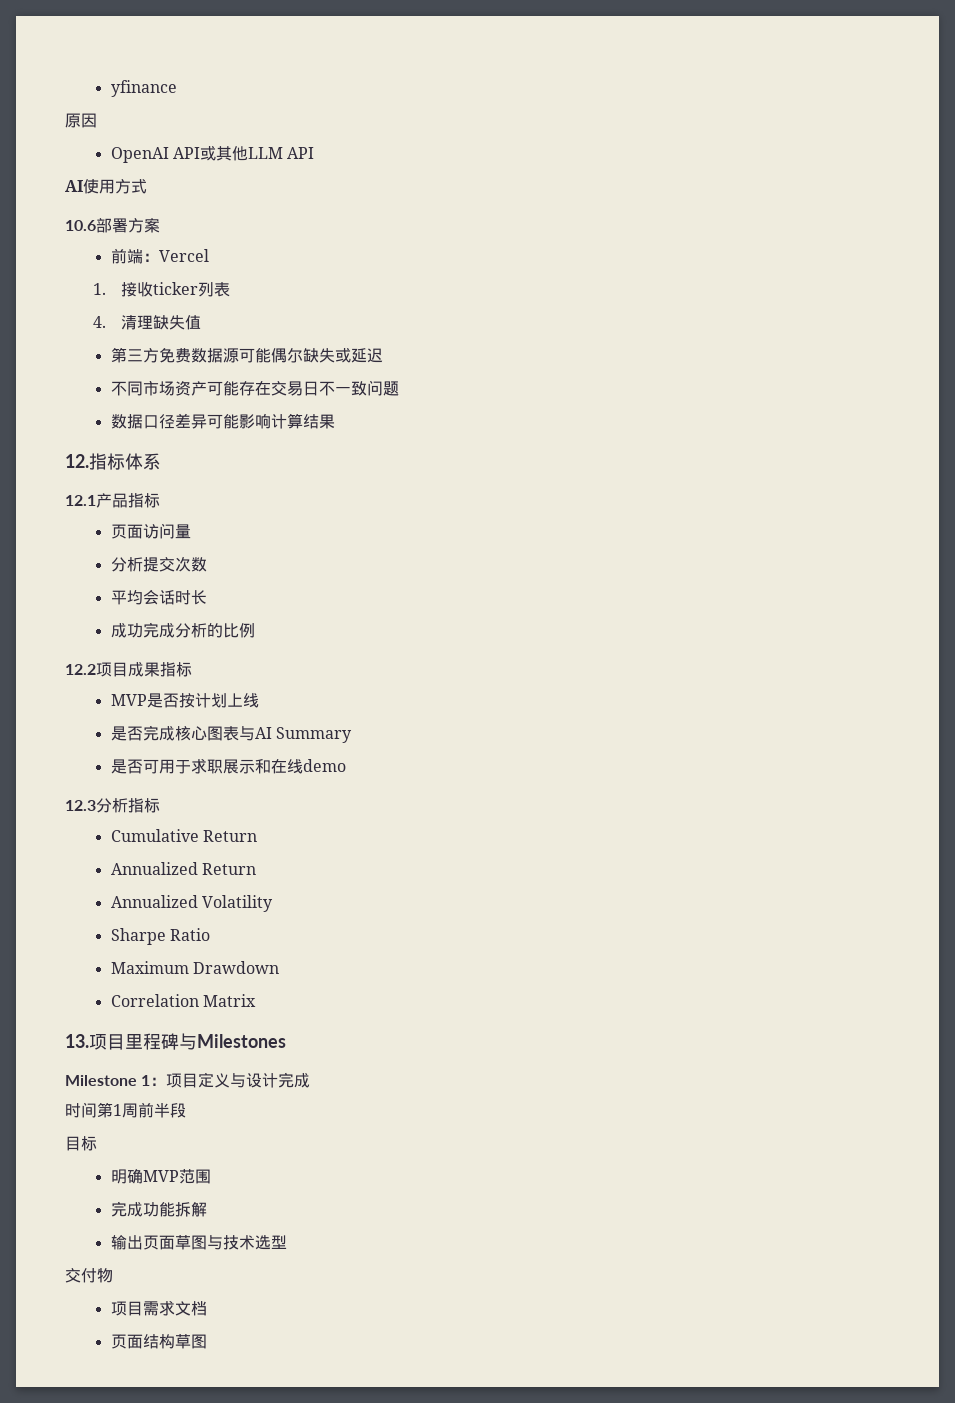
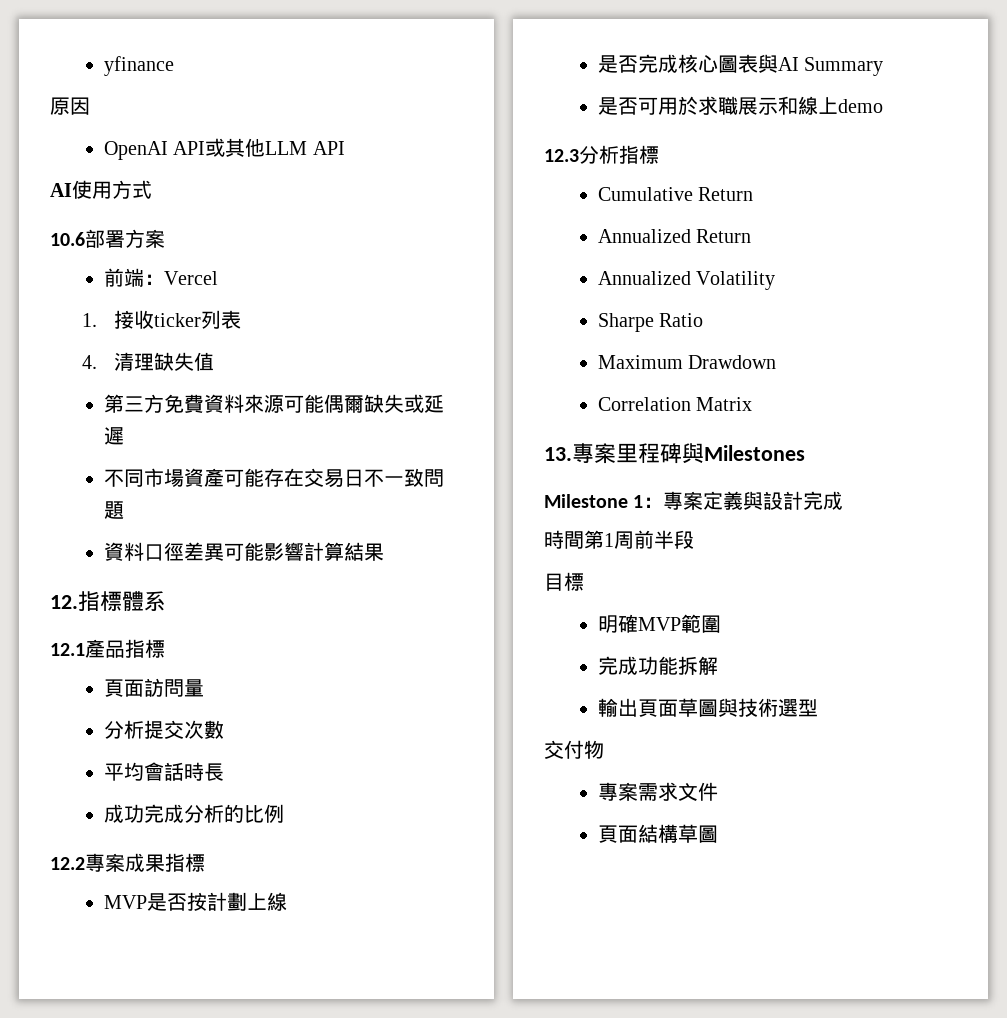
- 第三方免费数据源可能偶尔缺失或延迟
+ 第三方免費資料來源可能偶爾缺失或延遲
- 不同市场资产可能存在交易日不一致问题
- 数据口径差异可能影响计算结果
+ 不同市場資產可能存在交易日不一致問題
+ 資料口徑差異可能影響計算結果
- 12.指标体系
+ 12.指標體系
- 12.1产品指标
- 页面访问量
+ 12.1產品指標
+ 頁面訪問量
- 分析提交次数
+ 分析提交次數
- 平均会话时长
+ 平均會話時長
- 12.2项目成果指标
+ 12.2專案成果指標
- MVP是否按计划上线
+ MVP是否按計劃上線
- 是否完成核心图表与AI Summary
+ 是否完成核心圖表與AI Summary
- 是否可用于求职展示和在线demo
+ 是否可用於求職展示和線上demo
- 12.3分析指标
+ 12.3分析指標
- 13.项目里程碑与Milestones
+ 13.專案里程碑與Milestones
- Milestone 1：项目定义与设计完成
+ Milestone 1：專案定義與設計完成
- 时间第1周前半段
+ 時間第1周前半段
- 目标
+ 目標
- 明确MVP范围
+ 明確MVP範圍
- 输出页面草图与技术选型
+ 輸出頁面草圖與技術選型
  交付物
- 项目需求文档
- 页面结构草图
+ 專案需求文件
+ 頁面結構草圖

